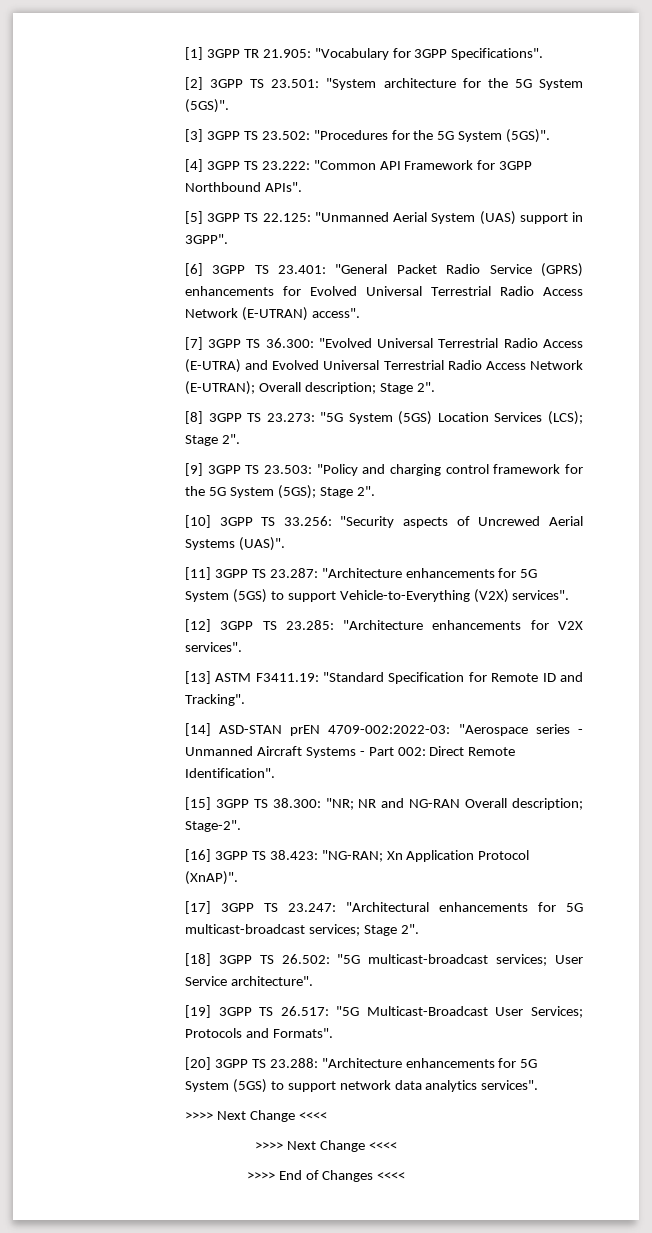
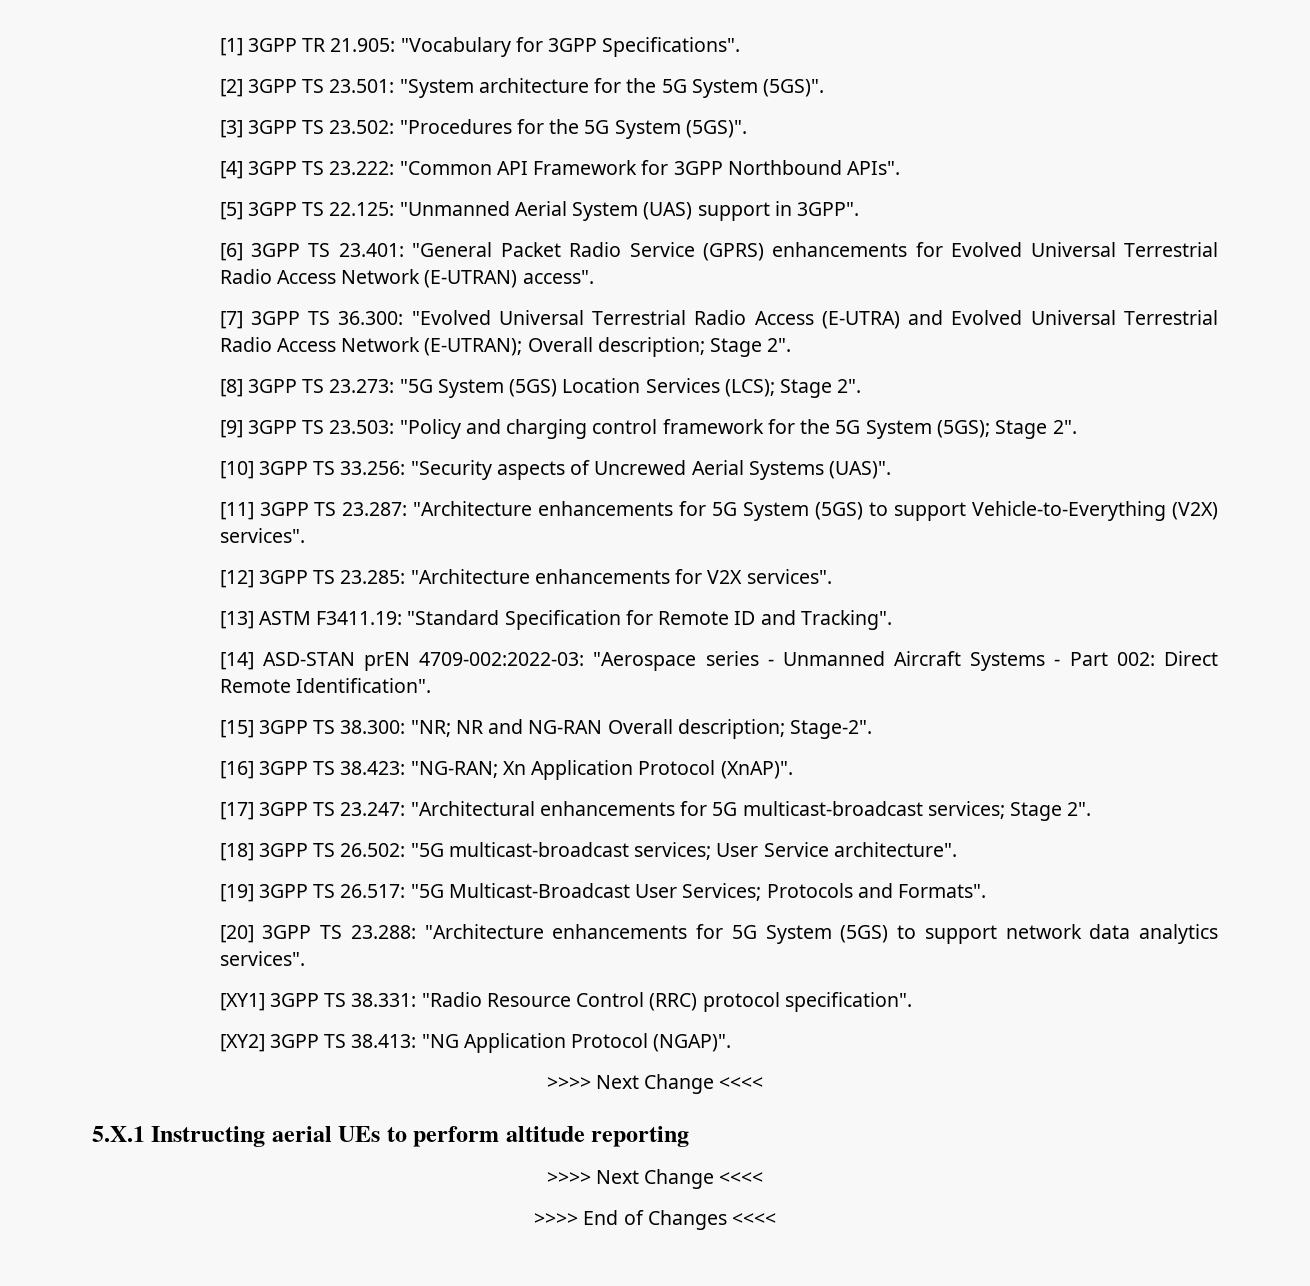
  [20] 3GPP TS 23.288: "Architecture enhancements for 5G System (5GS) to support network data analytics services".
+ [XY1] 3GPP TS 38.331: "Radio Resource Control (RRC) protocol specification".
+ [XY2] 3GPP TS 38.413: "NG Application Protocol (NGAP)".
  >>>> Next Change <<<<
+ 5.X.1 Instructing aerial UEs to perform altitude reporting

